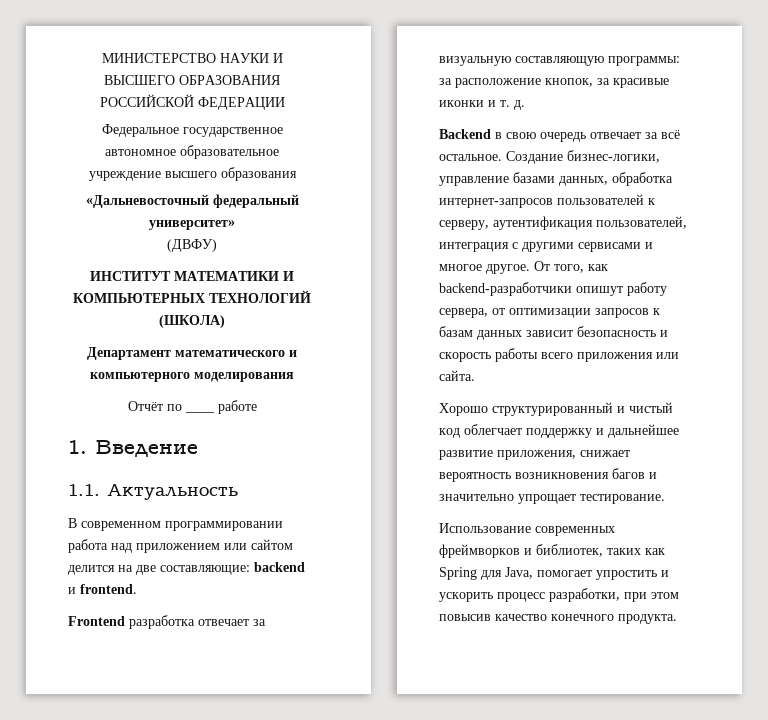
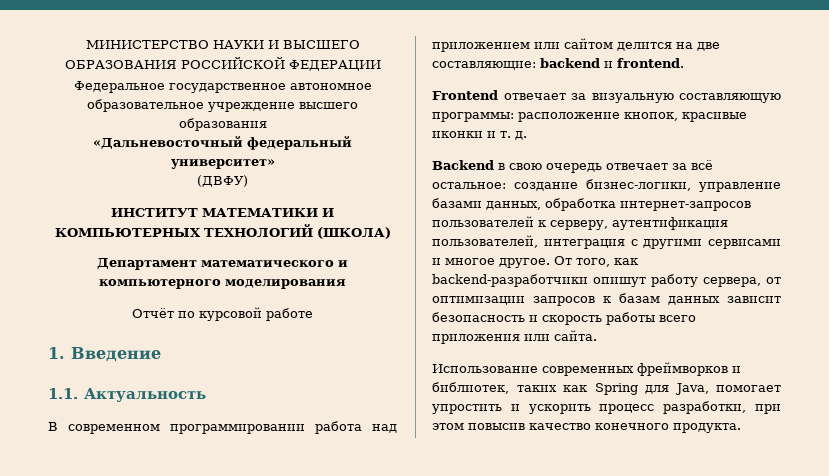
- Отчёт по ____ работе
+ Отчёт по курсовой работе
- Frontend разработка отвечает за визуальную составляющую программы: за расположение кнопок, за красивые иконки и т. д.
+ Frontend отвечает за визуальную составляющую программы: расположение кнопок, красивые иконки и т. д.
- Backend в свою очередь отвечает за всё остальное. Создание бизнес-логики, управление базами данных, обработка интернет-запросов пользователей к серверу, аутентификация пользователей, интеграция с другими сервисами и многое другое.
+ Backend в свою очередь отвечает за всё остальное: создание бизнес-логики, управление базами данных, обработка интернет-запросов пользователей к серверу, аутентификация пользователей, интеграция с другими сервисами и многое другое.
- Хорошо структурированный и чистый код облегчает поддержку и дальнейшее развитие приложения, снижает вероятность возникновения багов и значительно упрощает тестирование.

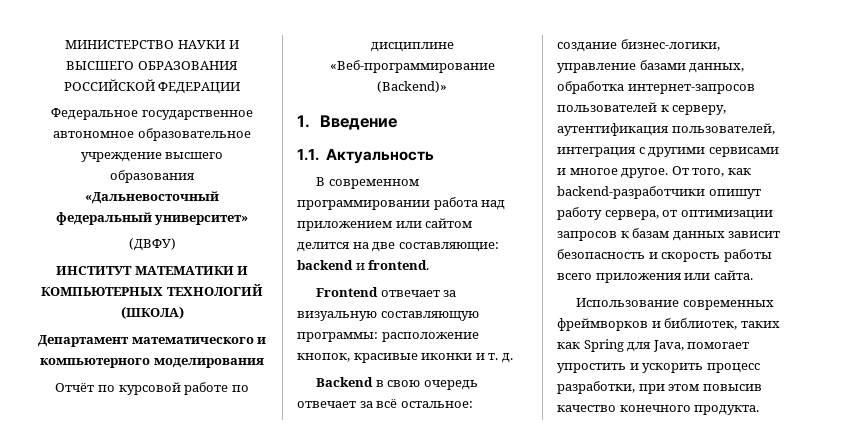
- Отчёт по курсовой работе
+ Отчёт по курсовой работе по дисциплине «Веб-программирование (Backend)»

